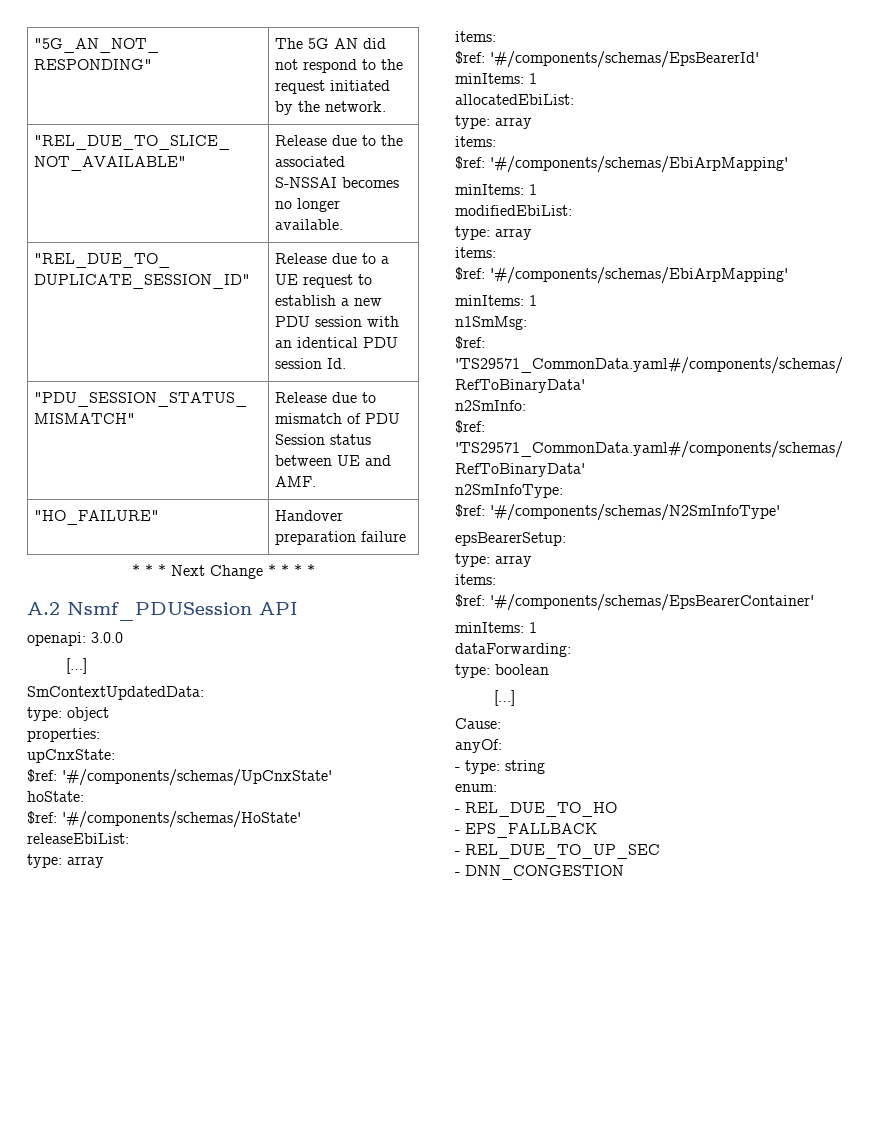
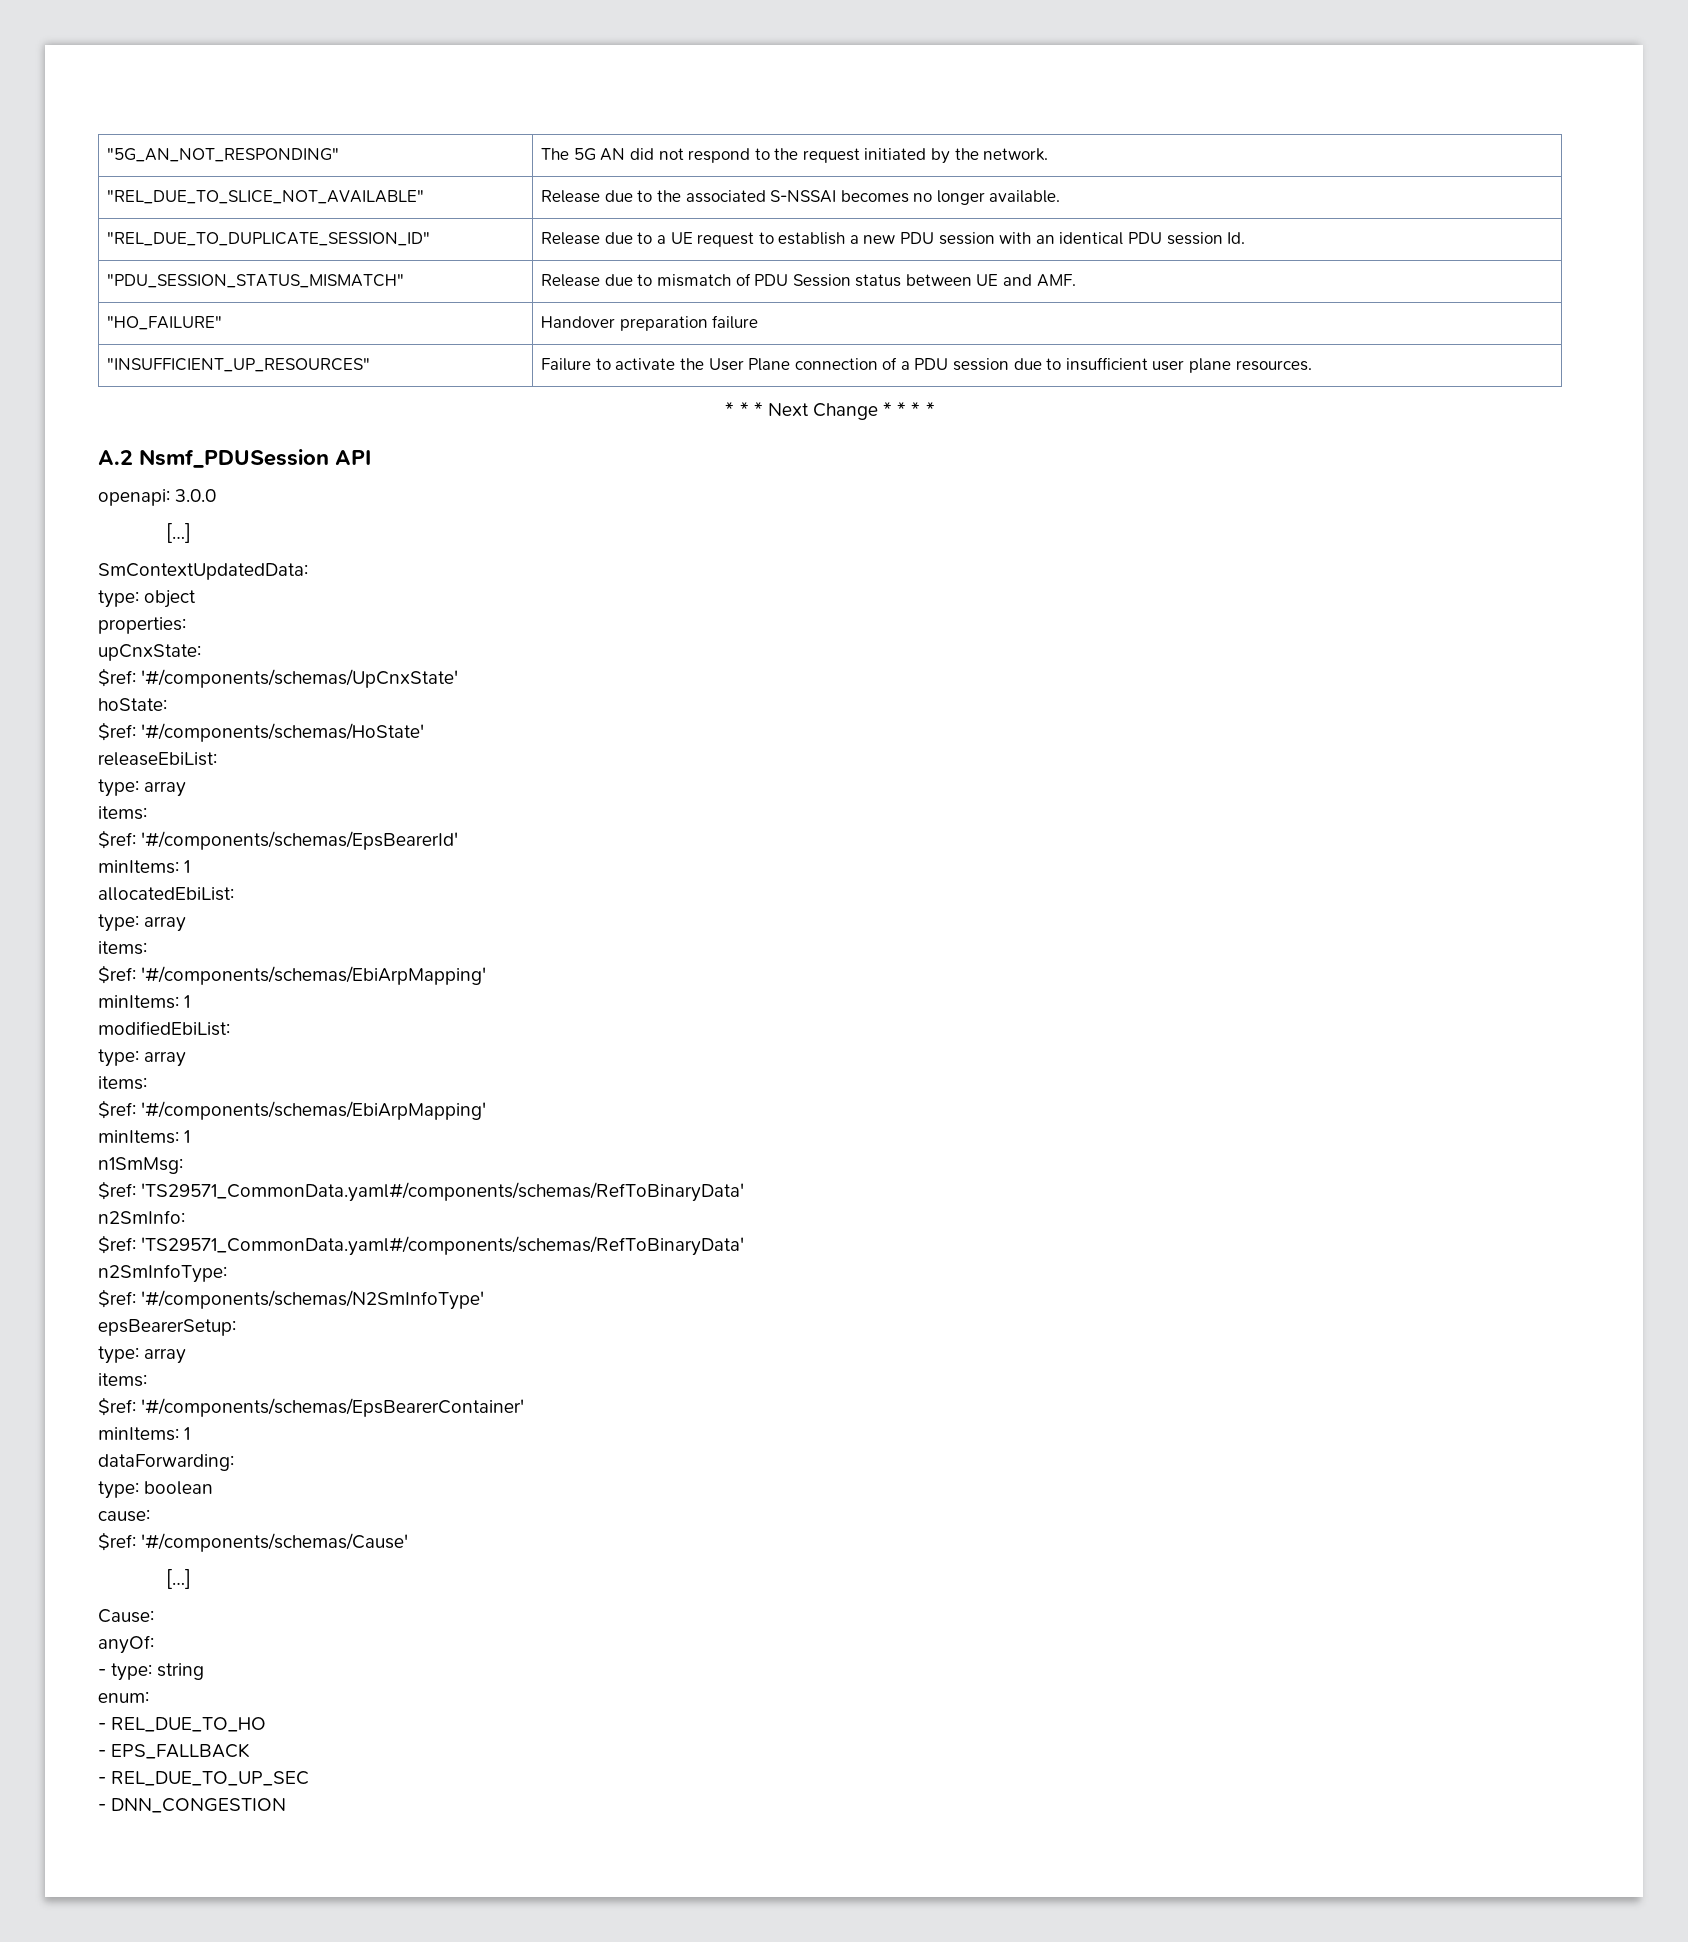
+ "INSUFFICIENT_UP_RESOURCES" | Failure to activate the User Plane connection of a PDU session due to insufficient user plane resources.
+ cause:
+ $ref: '#/components/schemas/Cause'

